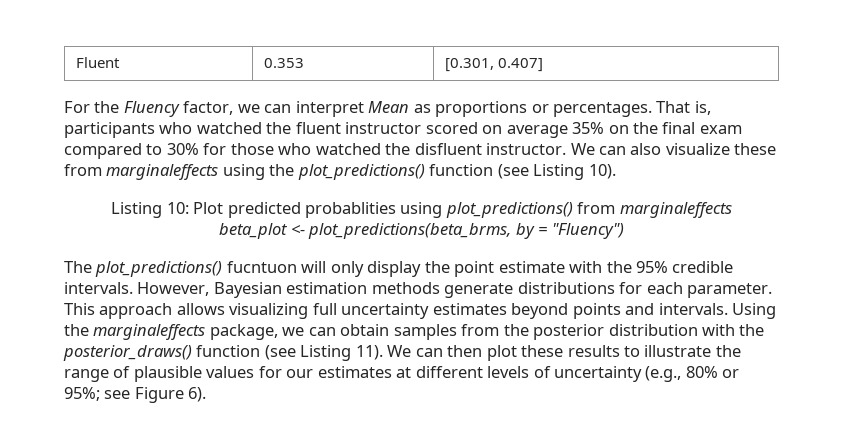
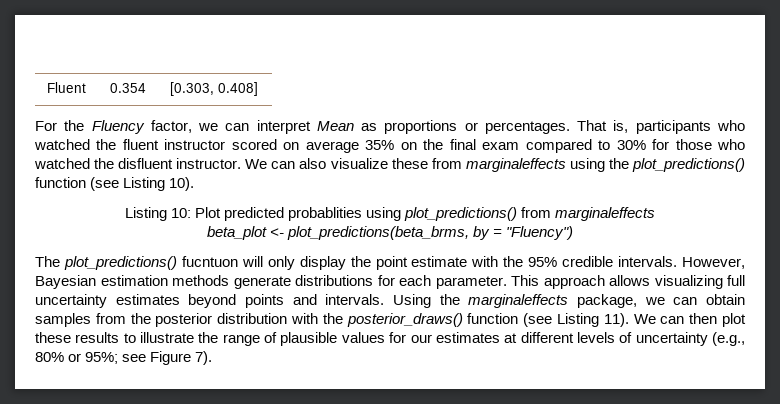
- Fluent | 0.353 | [0.301, 0.407]
+ Fluent | 0.354 | [0.303, 0.408]
- We can then plot these results to illustrate the range of plausible values for our estimates at different levels of uncertainty (e.g., 80% or 95%; see Figure 6).
+ We can then plot these results to illustrate the range of plausible values for our estimates at different levels of uncertainty (e.g., 80% or 95%; see Figure 7).

